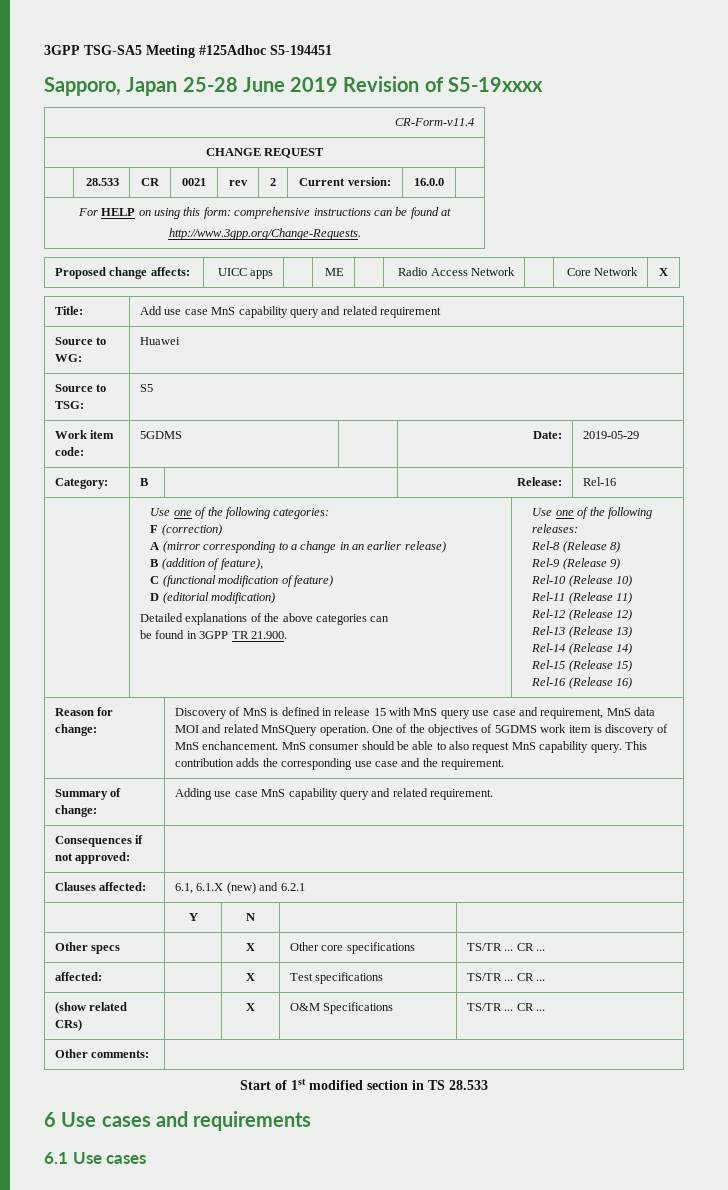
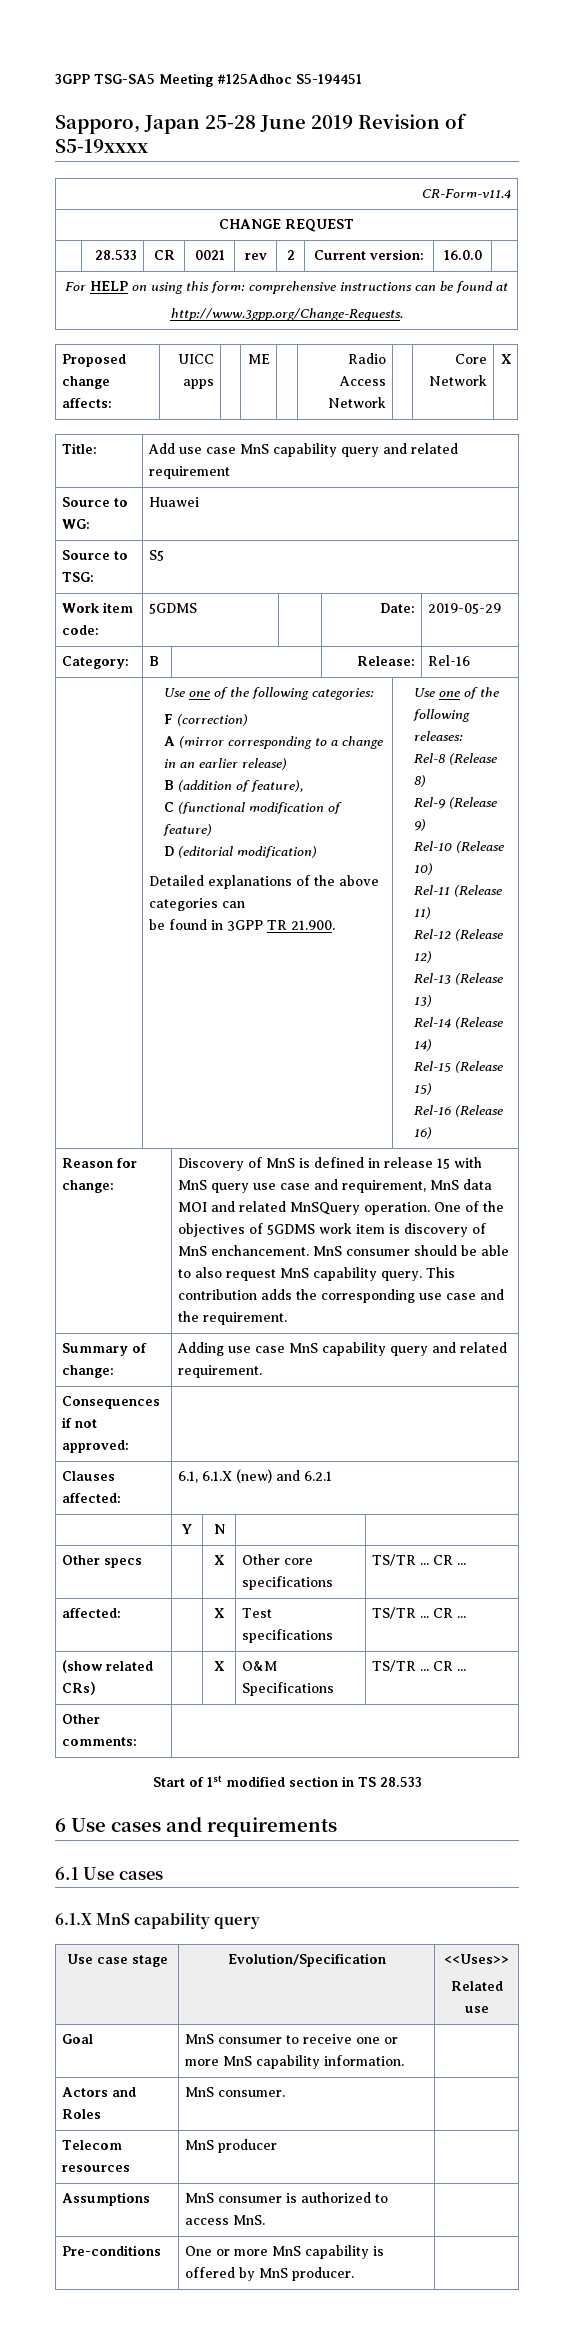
+ 6.1.X MnS capability query
+ Use case stage | Evolution/Specification | <<Uses>>
+ Related use
+ Goal | MnS consumer to receive one or more MnS capability information. |
+ Actors and Roles | MnS consumer. |
+ Telecom resources | MnS producer |
+ Assumptions | MnS consumer is authorized to access MnS. |
+ Pre-conditions | One or more MnS capability is offered by MnS producer. |

